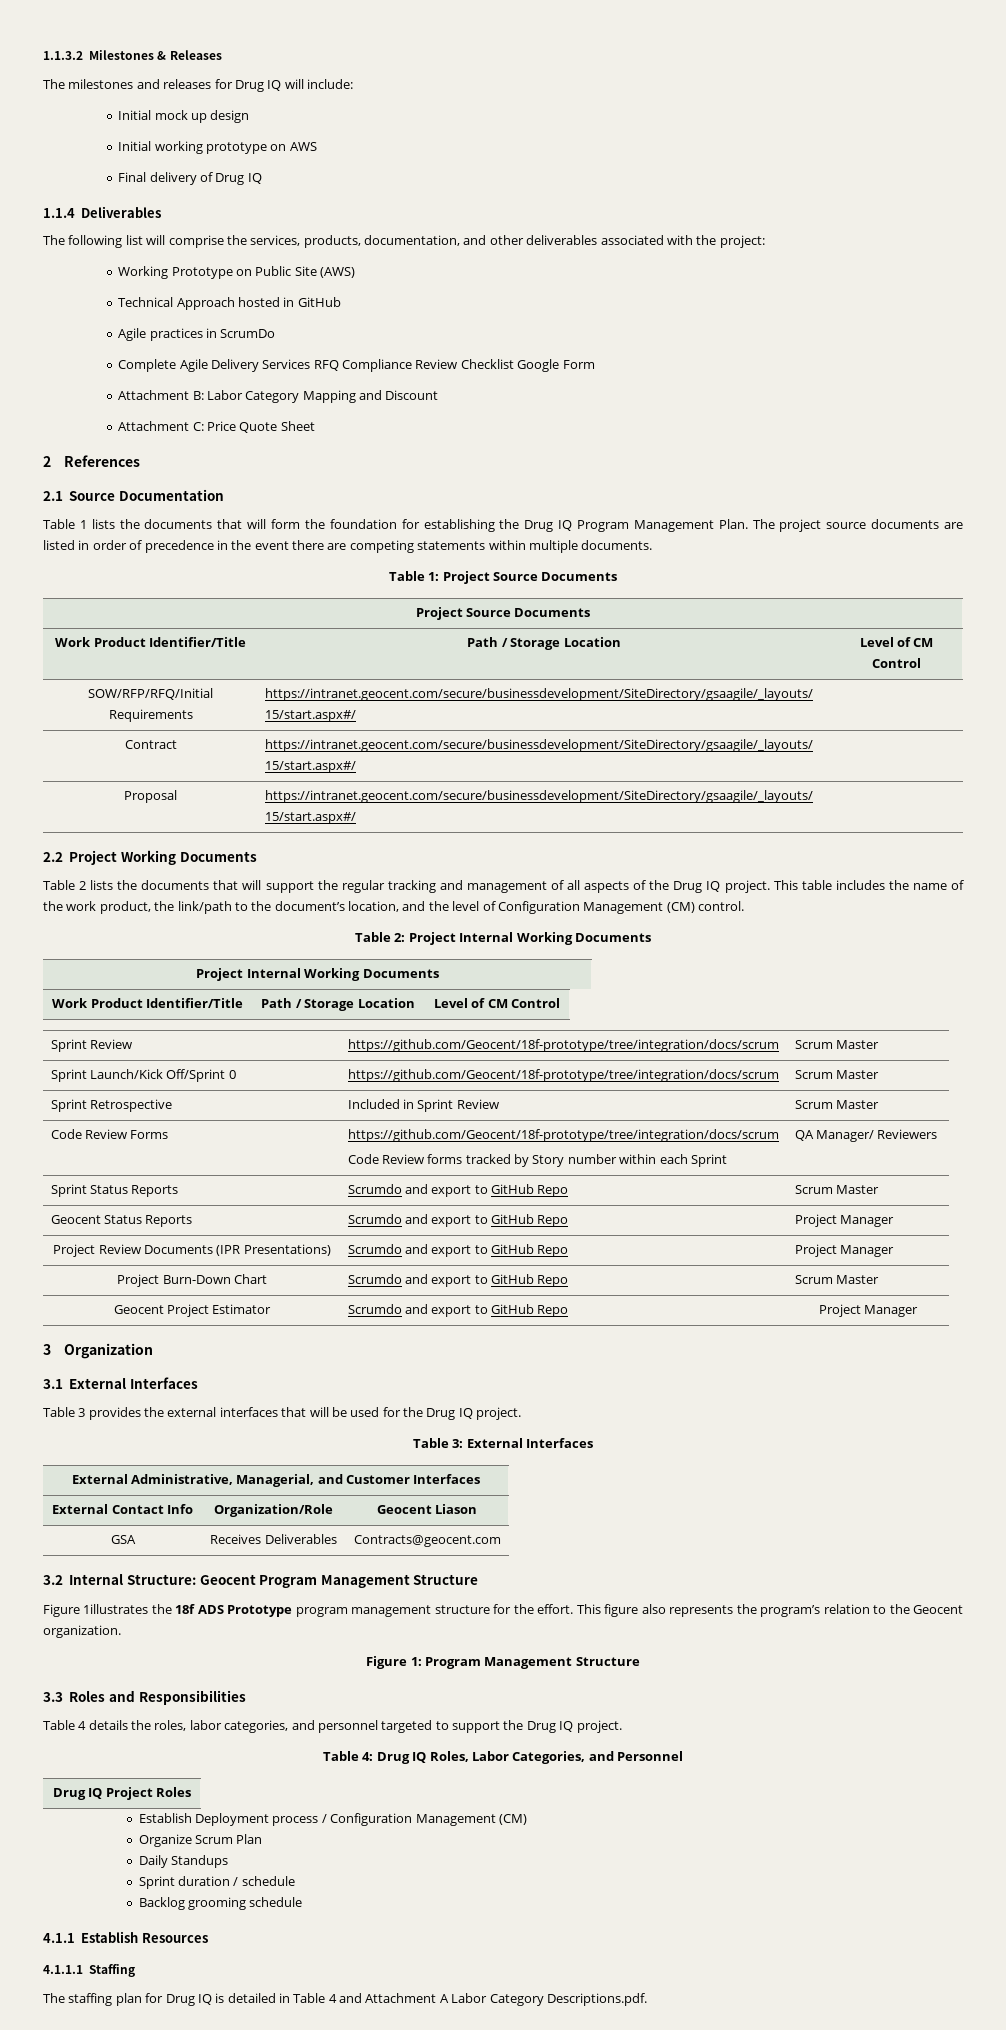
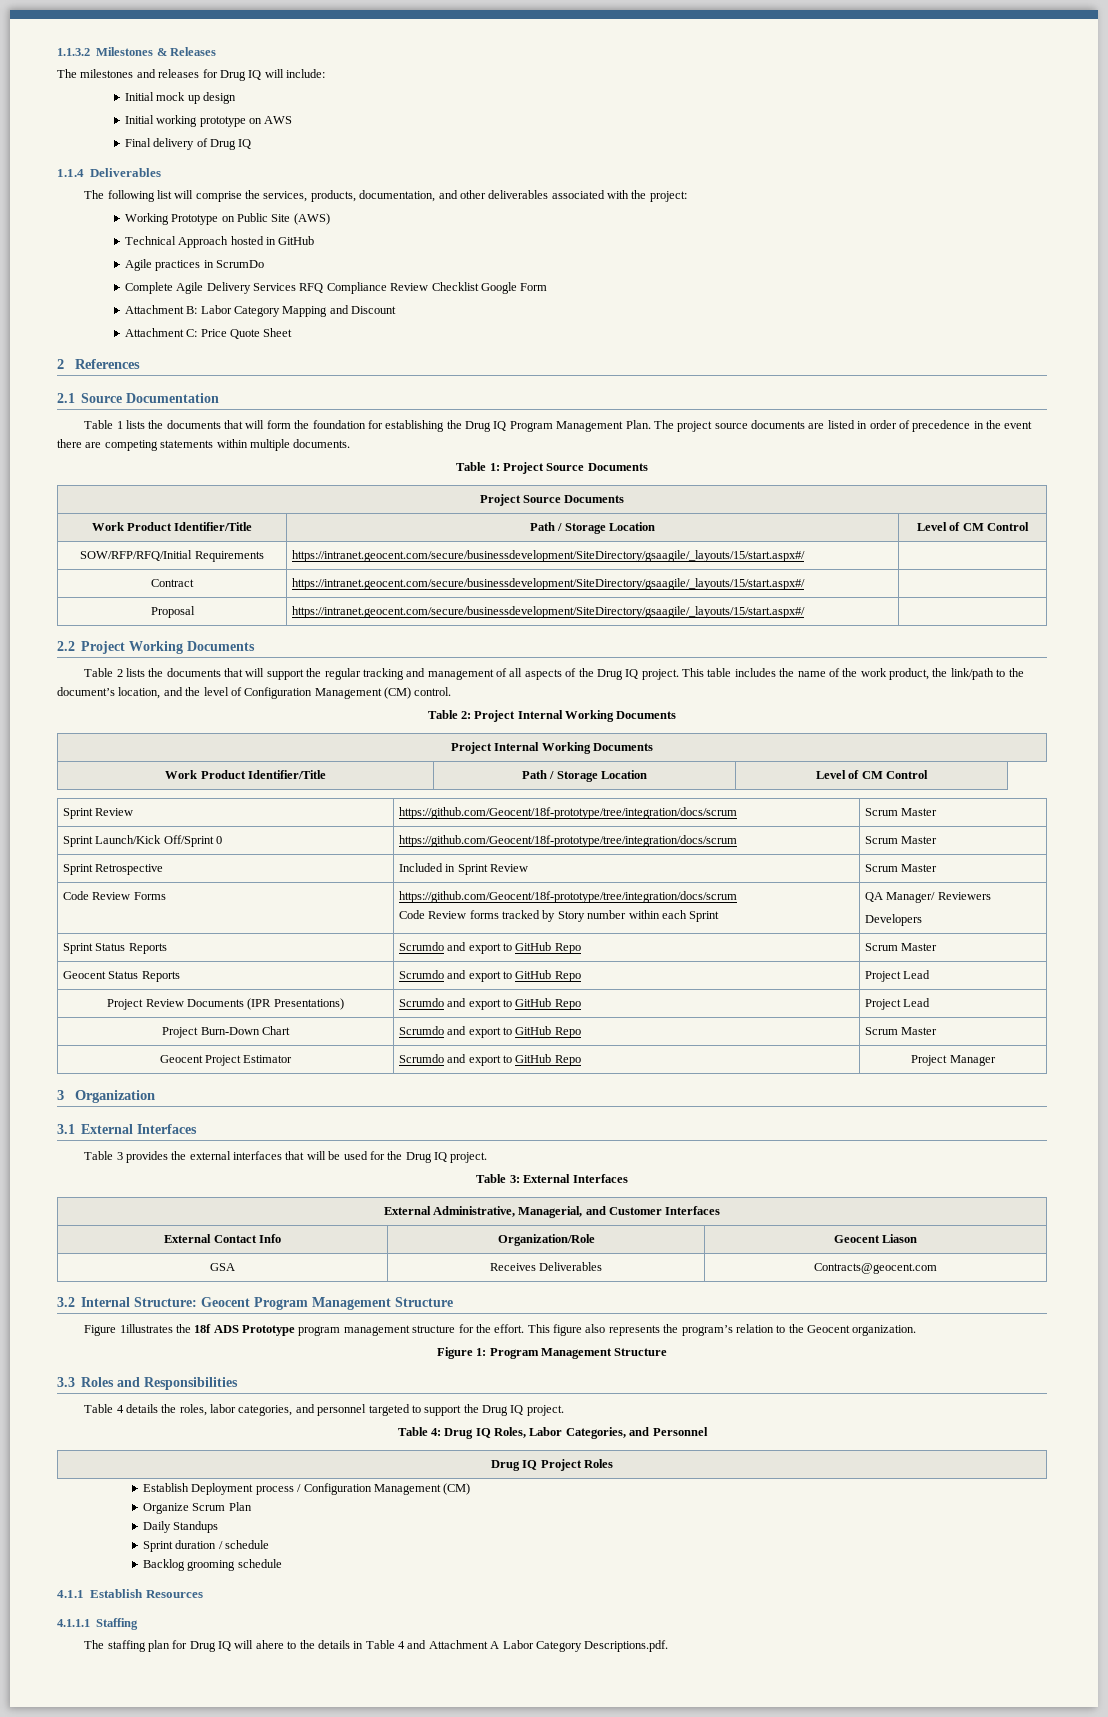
  Code Review Forms | https://github.com/Geocent/18f-prototype/tree/integration/docs/scrum
  Code Review forms tracked by Story number within each Sprint | QA Manager/ Reviewers
+ Developers
- Geocent Status Reports | Scrumdo and export to GitHub Repo | Project Manager
+ Geocent Status Reports | Scrumdo and export to GitHub Repo | Project Lead
- Project Review Documents (IPR Presentations) | Scrumdo and export to GitHub Repo | Project Manager
+ Project Review Documents (IPR Presentations) | Scrumdo and export to GitHub Repo | Project Lead
- The staffing plan for Drug IQ is detailed in Table 4 and Attachment A Labor Category Descriptions.pdf.
+ The staffing plan for Drug IQ will ahere to the details in Table 4 and Attachment A Labor Category Descriptions.pdf.

